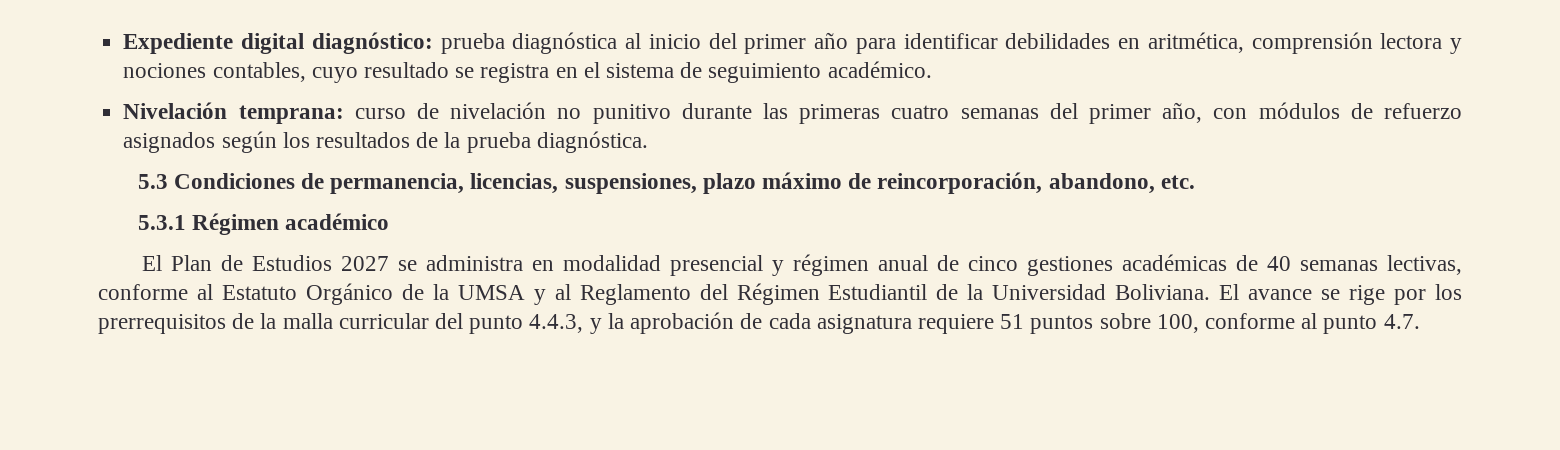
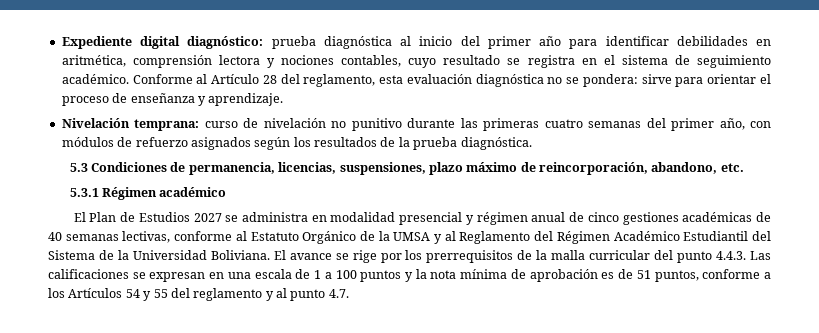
+ Conforme al Artículo 28 del reglamento, esta evaluación diagnóstica no se pondera: sirve para orientar el proceso de enseñanza y aprendizaje.
- El Plan de Estudios 2027 se administra en modalidad presencial y régimen anual de cinco gestiones académicas de 40 semanas lectivas, conforme al Estatuto Orgánico de la UMSA y al Reglamento del Régimen Estudiantil de la Universidad Boliviana.
+ El Plan de Estudios 2027 se administra en modalidad presencial y régimen anual de cinco gestiones académicas de 40 semanas lectivas, conforme al Estatuto Orgánico de la UMSA y al Reglamento del Régimen Académico Estudiantil del Sistema de la Universidad Boliviana.
- El avance se rige por los prerrequisitos de la malla curricular del punto 4.4.3, y la aprobación de cada asignatura requiere 51 puntos sobre 100, conforme al punto 4.7.
+ El avance se rige por los prerrequisitos de la malla curricular del punto 4.4.3. Las calificaciones se expresan en una escala de 1 a 100 puntos y la nota mínima de aprobación es de 51 puntos, conforme a los Artículos 54 y 55 del reglamento y al punto 4.7.

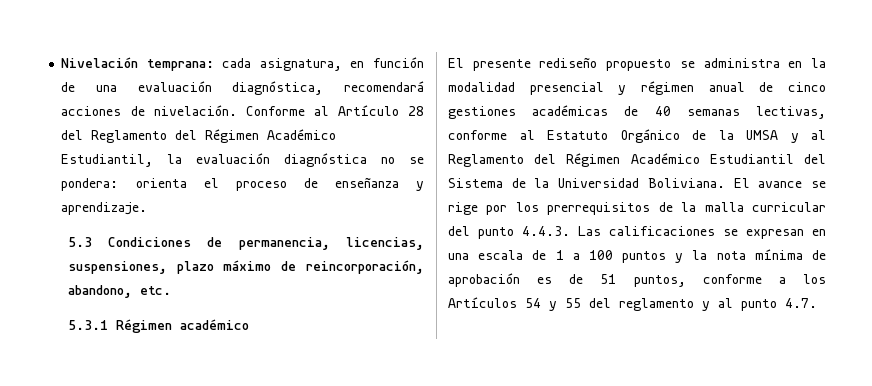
- Expediente digital diagnóstico: prueba diagnóstica al inicio del primer año para identificar debilidades en aritmética, comprensión lectora y nociones contables, cuyo resultado se registra en el sistema de seguimiento académico.
+ Nivelación temprana: cada asignatura, en función de una evaluación diagnóstica, recomendará acciones de nivelación.
- Conforme al Artículo 28 del reglamento, esta evaluación diagnóstica no se pondera: sirve para orientar el proceso de enseñanza y aprendizaje.
+ Conforme al Artículo 28 del Reglamento del Régimen Académico Estudiantil, la evaluación diagnóstica no se pondera: orienta el proceso de enseñanza y aprendizaje.
- Nivelación temprana: curso de nivelación no punitivo durante las primeras cuatro semanas del primer año, con módulos de refuerzo asignados según los resultados de la prueba diagnóstica.
- El Plan de Estudios 2027 se administra en modalidad presencial y régimen anual de cinco gestiones académicas de 40 semanas lectivas, conforme al Estatuto Orgánico de la UMSA y al Reglamento del Régimen Académico Estudiantil del Sistema de la Universidad Boliviana.
+ El presente rediseño propuesto se administra en la modalidad presencial y régimen anual de cinco gestiones académicas de 40 semanas lectivas, conforme al Estatuto Orgánico de la UMSA y al Reglamento del Régimen Académico Estudiantil del Sistema de la Universidad Boliviana.

